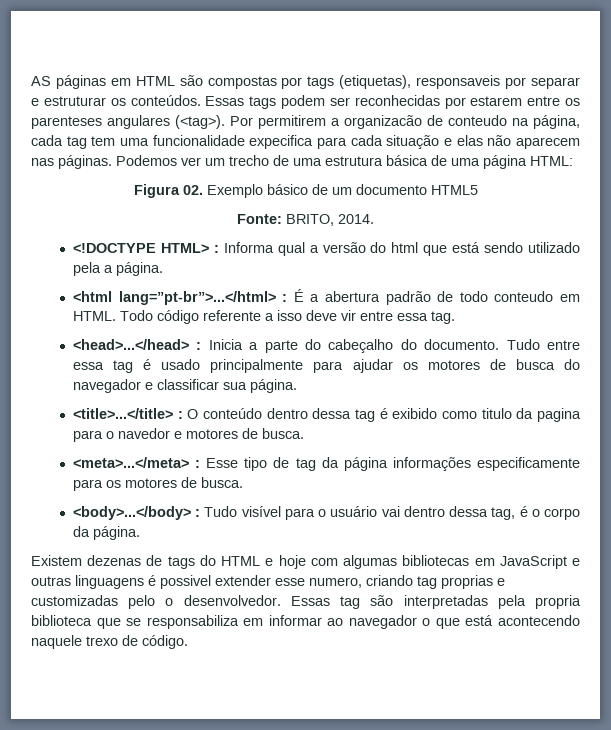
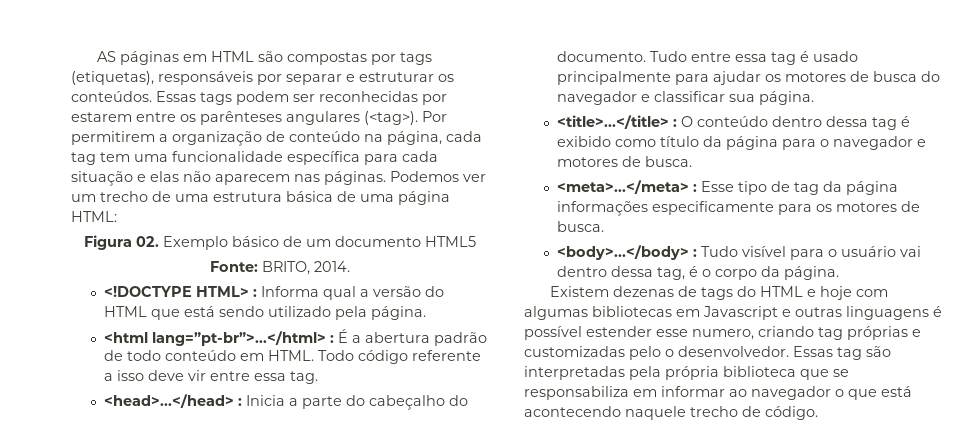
- AS páginas em HTML são compostas por tags (etiquetas), responsaveis por separar e estruturar os conteúdos.
+ AS páginas em HTML são compostas por tags (etiquetas), responsáveis por separar e estruturar os conteúdos.
- Essas tags podem ser reconhecidas por estarem entre os parenteses angulares (<tag>).
+ Essas tags podem ser reconhecidas por estarem entre os parênteses angulares (<tag>).
- Por permitirem a organizacão de conteudo na página, cada tag tem uma funcionalidade expecifica para cada situação e elas não aparecem nas páginas.
+ Por permitirem a organização de conteúdo na página, cada tag tem uma funcionalidade específica para cada situação e elas não aparecem nas páginas.
- <!DOCTYPE HTML> : Informa qual a versão do html que está sendo utilizado pela a página.
+ <!DOCTYPE HTML> : Informa qual a versão do HTML que está sendo utilizado pela página.
- <html lang=”pt-br”>...</html> : É a abertura padrão de todo conteudo em HTML.
+ <html lang=”pt-br”>...</html> : É a abertura padrão de todo conteúdo em HTML.
- <title>...</title> : O conteúdo dentro dessa tag é exibido como titulo da pagina para o navedor e motores de busca.
+ <title>...</title> : O conteúdo dentro dessa tag é exibido como título da página para o navegador e motores de busca.
- Existem dezenas de tags do HTML e hoje com algumas bibliotecas em JavaScript e outras linguagens é possivel extender esse numero, criando tag proprias e customizadas pelo o desenvolvedor.
+ Existem dezenas de tags do HTML e hoje com algumas bibliotecas em Javascript e outras linguagens é possível estender esse numero, criando tag próprias e customizadas pelo o desenvolvedor.
- Essas tag são interpretadas pela propria biblioteca que se responsabiliza em informar ao navegador o que está acontecendo naquele trexo de código.
+ Essas tag são interpretadas pela própria biblioteca que se responsabiliza em informar ao navegador o que está acontecendo naquele trecho de código.

